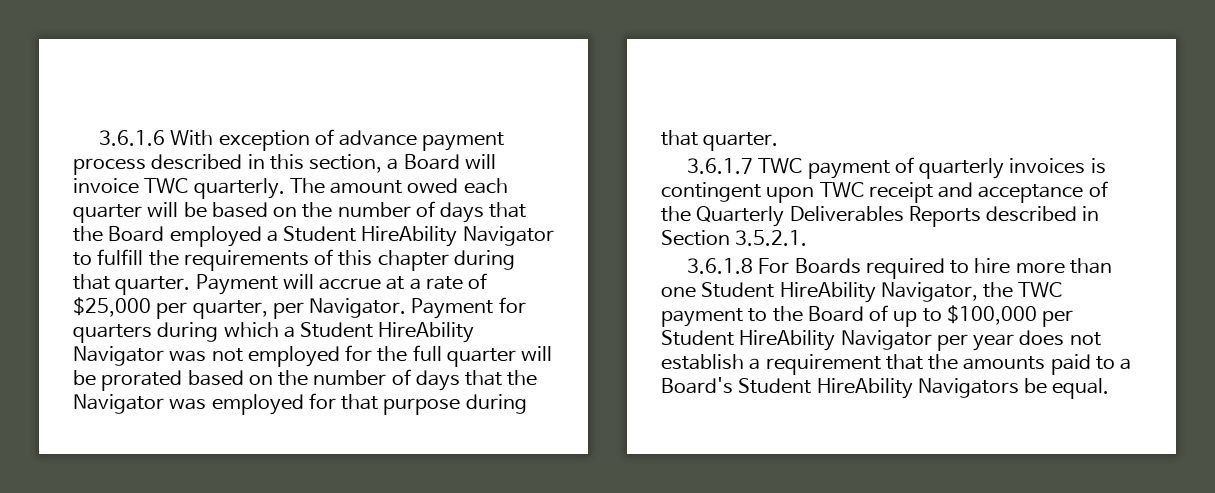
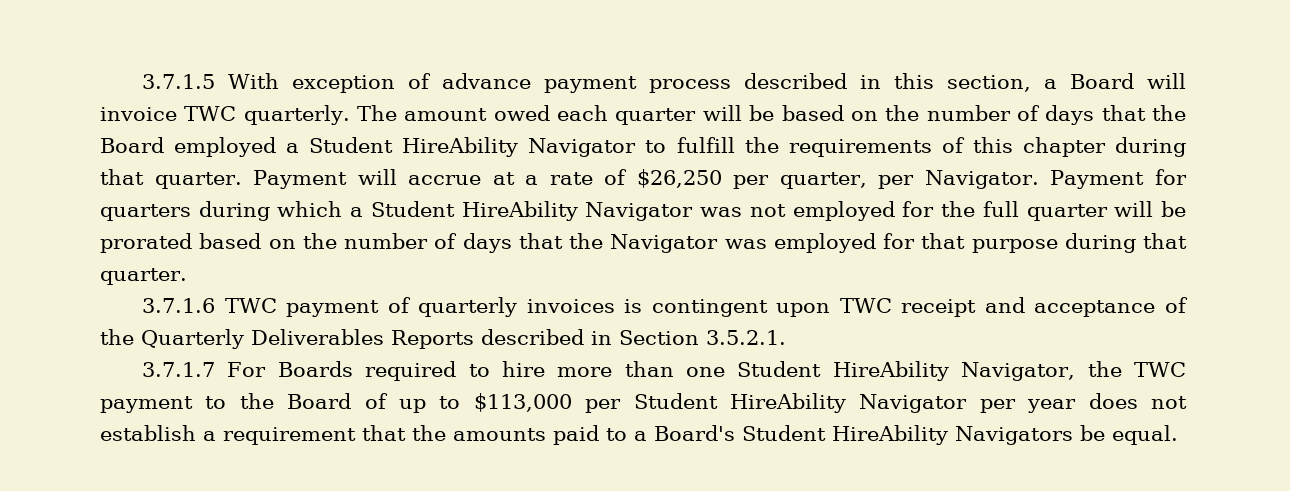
- 3.6.1.6 With exception of advance payment process described in this section, a Board will invoice TWC quarterly.
+ 3.7.1.5 With exception of advance payment process described in this section, a Board will invoice TWC quarterly.
- Payment will accrue at a rate of $25,000 per quarter, per Navigator.
+ Payment will accrue at a rate of $26,250 per quarter, per Navigator.
- 3.6.1.7 TWC payment of quarterly invoices is contingent upon TWC receipt and acceptance of the Quarterly Deliverables Reports described in Section 3.5.2.1.
+ 3.7.1.6 TWC payment of quarterly invoices is contingent upon TWC receipt and acceptance of the Quarterly Deliverables Reports described in Section 3.5.2.1.
- 3.6.1.8 For Boards required to hire more than one Student HireAbility Navigator, the TWC payment to the Board of up to $100,000 per Student HireAbility Navigator per year does not establish a requirement that the amounts paid to a Board's Student HireAbility Navigators be equal.
+ 3.7.1.7 For Boards required to hire more than one Student HireAbility Navigator, the TWC payment to the Board of up to $113,000 per Student HireAbility Navigator per year does not establish a requirement that the amounts paid to a Board's Student HireAbility Navigators be equal.

